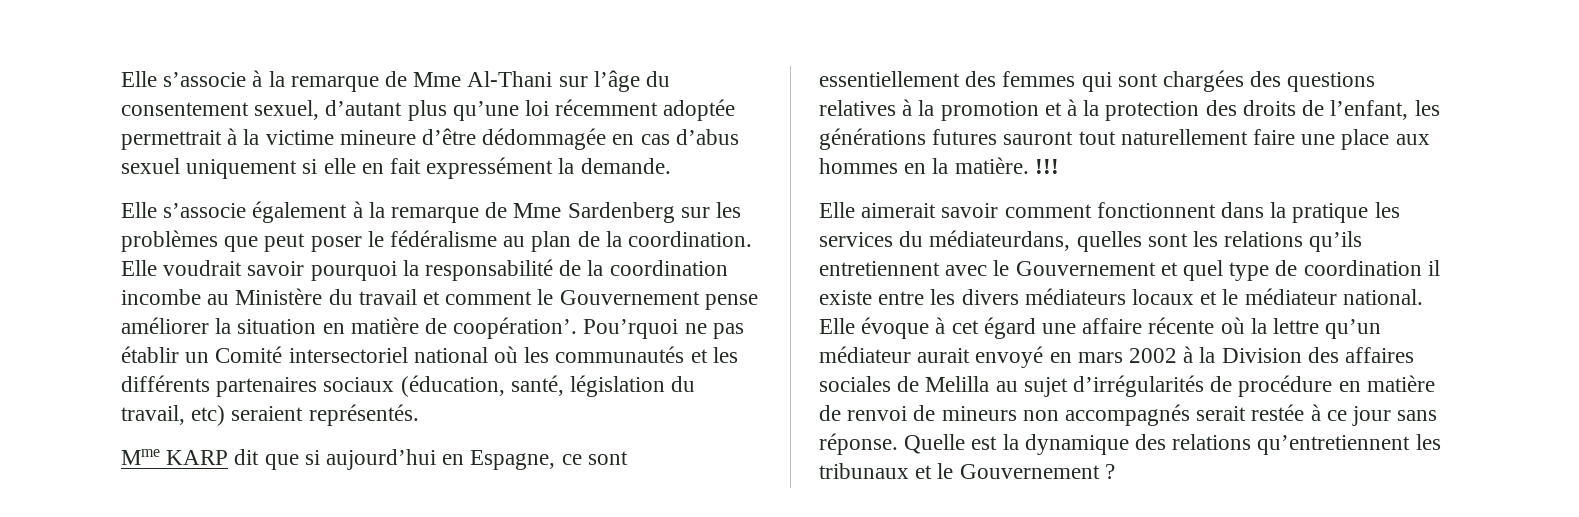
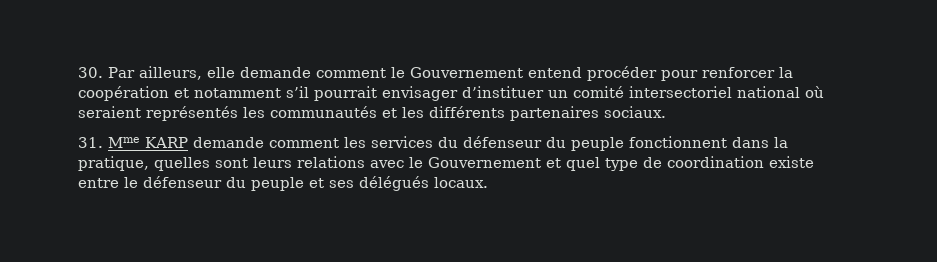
- Elle s’associe à la remarque de Mme Al-Thani sur l’âge du consentement sexuel, d’autant plus qu’une loi récemment adoptée permettrait à la victime mineure d’être dédommagée en cas d’abus sexuel uniquement si elle en fait expressément la demande.
- Elle s’associe également à la remarque de Mme Sardenberg sur les problèmes que peut poser le fédéralisme au plan de la coordination. Elle voudrait savoir pourquoi la responsabilité de la coordination incombe au Ministère du travail et comment le Gouvernement pense améliorer la situation en matière de coopération’. Pou’rquoi ne pas établir un Comité intersectoriel national où les communautés et les différents partenaires sociaux (éducation, santé, législation du travail, etc) seraient représentés.
- Mme KARP dit que si aujourd’hui en Espagne, ce sont essentiellement des femmes qui sont chargées des questions relatives à la promotion et à la protection des droits de l’enfant, les générations futures sauront tout naturellement faire une place aux hommes en la matière. !!!
- Elle aimerait savoir comment fonctionnent dans la pratique les services du médiateurdans, quelles sont les relations qu’ils entretiennent avec le Gouvernement et quel type de coordination il existe entre les divers médiateurs locaux et le médiateur national. Elle évoque à cet égard une affaire récente où la lettre qu’un médiateur aurait envoyé en mars 2002 à la Division des affaires sociales de Melilla au sujet d’irrégularités de procédure en matière de renvoi de mineurs non accompagnés serait restée à ce jour sans réponse. Quelle est la dynamique des relations qu’entretiennent les tribunaux et le Gouvernement ?
+ 30. Par ailleurs, elle demande comment le Gouvernement entend procéder pour renforcer la coopération et notamment s’il pourrait envisager d’instituer un comité intersectoriel national où seraient représentés les communautés et les différents partenaires sociaux.
+ 31. Mme KARP demande comment les services du défenseur du peuple fonctionnent dans la pratique, quelles sont leurs relations avec le Gouvernement et quel type de coordination existe entre le défenseur du peuple et ses délégués locaux.

